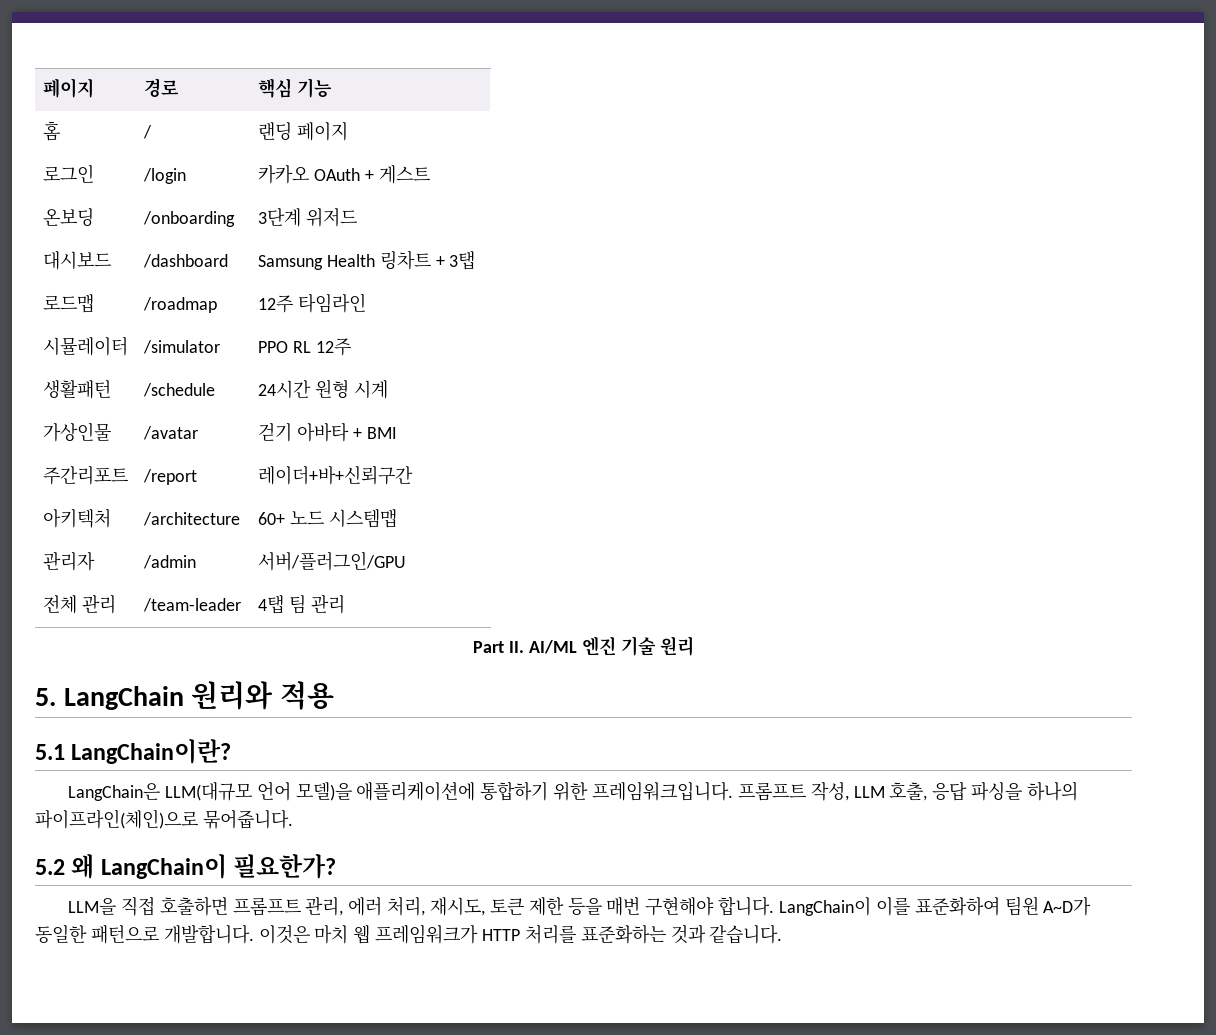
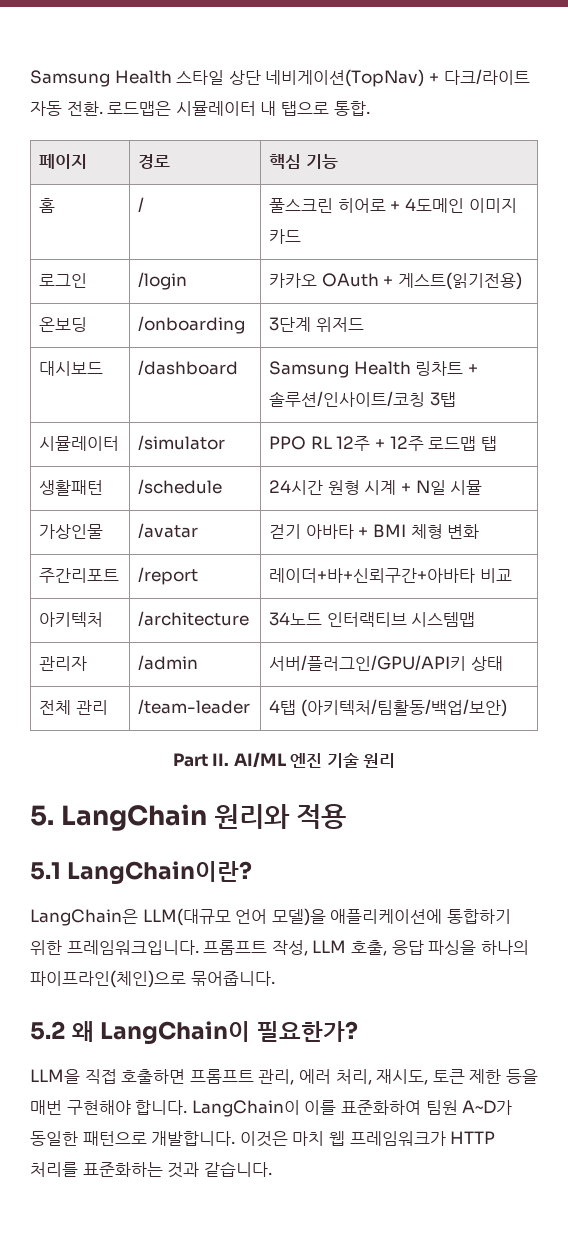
+ Samsung Health 스타일 상단 네비게이션(TopNav) + 다크/라이트 자동 전환. 로드맵은 시뮬레이터 내 탭으로 통합.
- 홈 | / | 랜딩 페이지
+ 홈 | / | 풀스크린 히어로 + 4도메인 이미지 카드
- 로그인 | /login | 카카오 OAuth + 게스트
+ 로그인 | /login | 카카오 OAuth + 게스트(읽기전용)
- 대시보드 | /dashboard | Samsung Health 링차트 + 3탭
+ 대시보드 | /dashboard | Samsung Health 링차트 + 솔루션/인사이트/코칭 3탭
- 로드맵 | /roadmap | 12주 타임라인
- 시뮬레이터 | /simulator | PPO RL 12주
+ 시뮬레이터 | /simulator | PPO RL 12주 + 12주 로드맵 탭
- 생활패턴 | /schedule | 24시간 원형 시계
+ 생활패턴 | /schedule | 24시간 원형 시계 + N일 시뮬
- 가상인물 | /avatar | 걷기 아바타 + BMI
+ 가상인물 | /avatar | 걷기 아바타 + BMI 체형 변화
- 주간리포트 | /report | 레이더+바+신뢰구간
+ 주간리포트 | /report | 레이더+바+신뢰구간+아바타 비교
- 아키텍처 | /architecture | 60+ 노드 시스템맵
+ 아키텍처 | /architecture | 34노드 인터랙티브 시스템맵
- 관리자 | /admin | 서버/플러그인/GPU
+ 관리자 | /admin | 서버/플러그인/GPU/API키 상태
- 전체 관리 | /team-leader | 4탭 팀 관리
+ 전체 관리 | /team-leader | 4탭 (아키텍처/팀활동/백업/보안)

